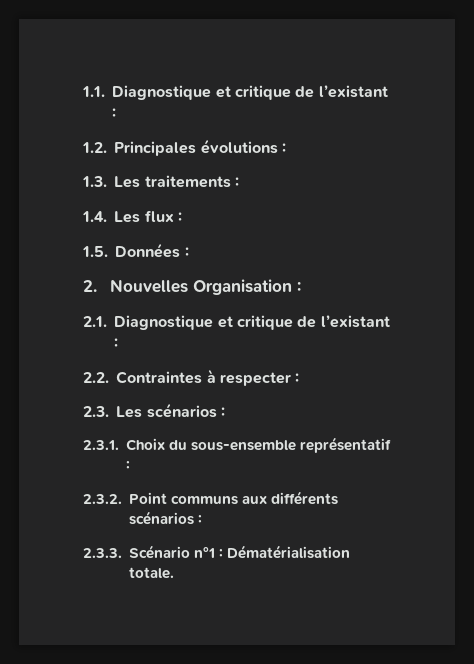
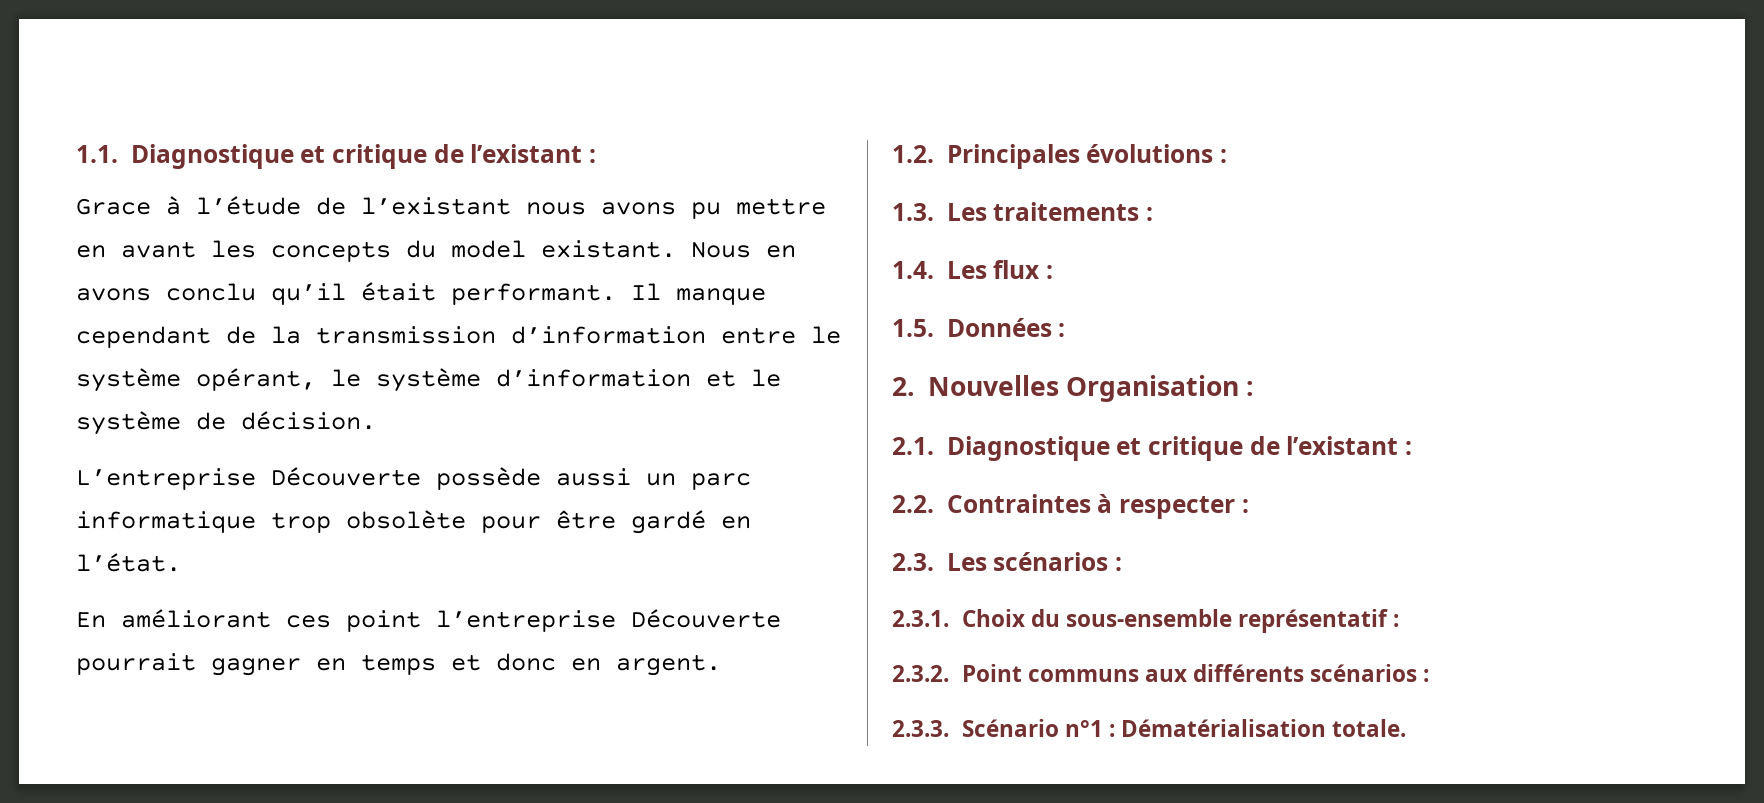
+ Grace à l’étude de l’existant nous avons pu mettre en avant les concepts du model existant. Nous en avons conclu qu’il était performant. Il manque cependant de la transmission d’information entre le système opérant, le système d’information et le système de décision.
+ L’entreprise Découverte possède aussi un parc informatique trop obsolète pour être gardé en l’état.
+ En améliorant ces point l’entreprise Découverte pourrait gagner en temps et donc en argent.

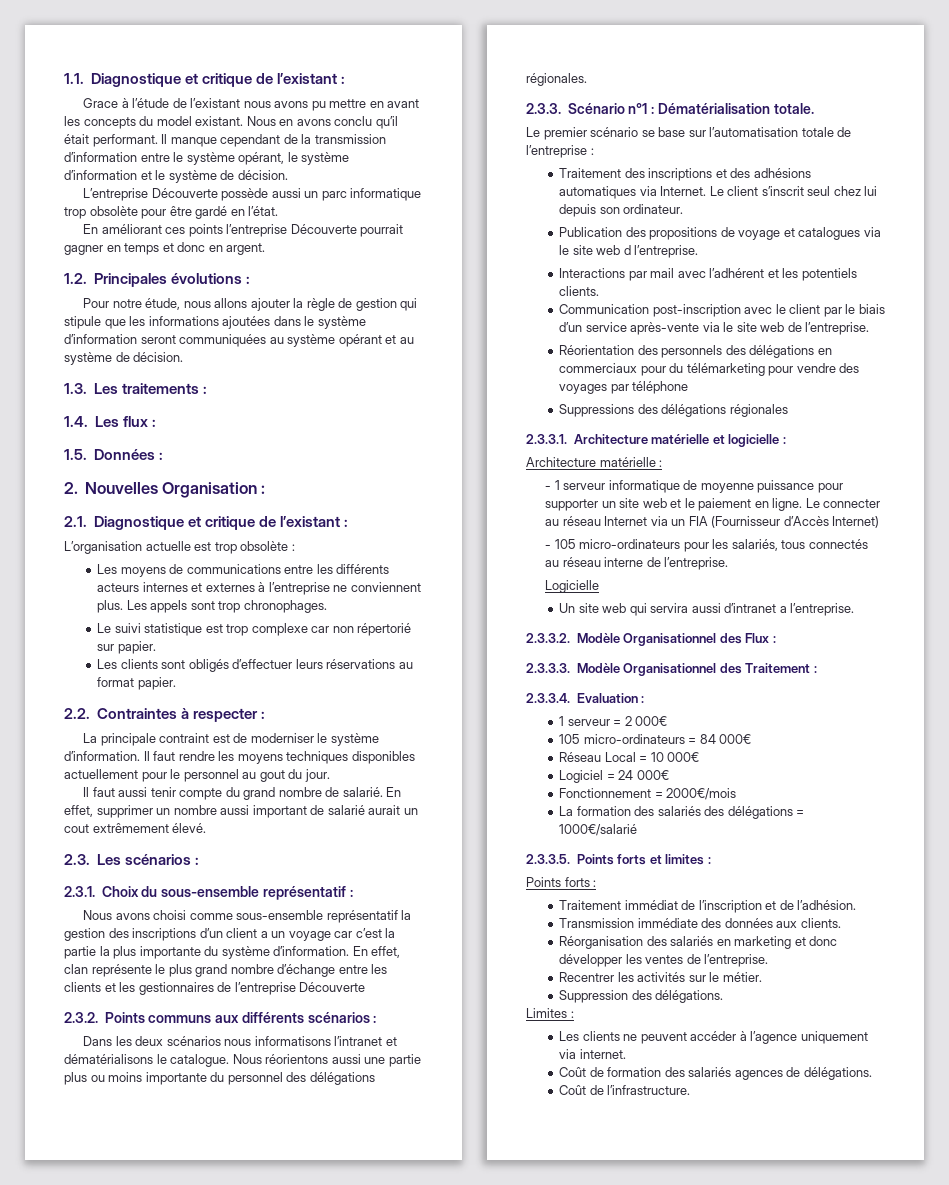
- En améliorant ces point l’entreprise Découverte pourrait gagner en temps et donc en argent.
+ En améliorant ces points l’entreprise Découverte pourrait gagner en temps et donc en argent.
+ Pour notre étude, nous allons ajouter la règle de gestion qui stipule que les informations ajoutées dans le système d’information seront communiquées au système opérant et au système de décision.
+ L’organisation actuelle est trop obsolète :
+ Les moyens de communications entre les différents acteurs internes et externes à l’entreprise ne conviennent plus. Les appels sont trop chronophages.
+ Le suivi statistique est trop complexe car non répertorié sur papier.
+ Les clients sont obligés d’effectuer leurs réservations au format papier.
+ La principale contraint est de moderniser le système d’information. Il faut rendre les moyens techniques disponibles actuellement pour le personnel au gout du jour.
+ Il faut aussi tenir compte du grand nombre de salarié. En effet, supprimer un nombre aussi important de salarié aurait un cout extrêmement élevé.
+ Nous avons choisi comme sous-ensemble représentatif la gestion des inscriptions d’un client a un voyage car c’est la partie la plus importante du système d’information. En effet, clan représente le plus grand nombre d’échange entre les clients et les gestionnaires de l’entreprise Découverte
- 2.3.2. Point communs aux différents scénarios :
+ 2.3.2. Points communs aux différents scénarios :
+ Dans les deux scénarios nous informatisons l’intranet et dématérialisons le catalogue. Nous réorientons aussi une partie plus ou moins importante du personnel des délégations régionales.
+ Le premier scénario se base sur l’automatisation totale de l’entreprise :
+ Traitement des inscriptions et des adhésions automatiques via Internet. Le client s’inscrit seul chez lui depuis son ordinateur.
+ Publication des propositions de voyage et catalogues via le site web d l’entreprise.
+ Interactions par mail avec l’adhérent et les potentiels clients.
+ Communication post-inscription avec le client par le biais d’un service après-vente via le site web de l’entreprise.
+ Réorientation des personnels des délégations en commerciaux pour du télémarketing pour vendre des voyages par téléphone
+ Suppressions des délégations régionales
+ 2.3.3.1. Architecture matérielle et logicielle :
+ Architecture matérielle :
+ - 1 serveur informatique de moyenne puissance pour supporter un site web et le paiement en ligne. Le connecter au réseau Internet via un FIA (Fournisseur d’Accès Internet)
+ - 105 micro-ordinateurs pour les salariés, tous connectés au réseau interne de l’entreprise.
+ Logicielle
+ Un site web qui servira aussi d’intranet a l’entreprise.
+ 2.3.3.2. Modèle Organisationnel des Flux :
+ 2.3.3.3. Modèle Organisationnel des Traitement :
+ 2.3.3.4. Evaluation :
+ 1 serveur = 2 000€
+ 105 micro-ordinateurs = 84 000€
+ Réseau Local = 10 000€
+ Logiciel = 24 000€
+ Fonctionnement = 2000€/mois
+ La formation des salariés des délégations = 1000€/salarié
+ 2.3.3.5. Points forts et limites :
+ Points forts :
+ Traitement immédiat de l’inscription et de l’adhésion.
+ Transmission immédiate des données aux clients.
+ Réorganisation des salariés en marketing et donc développer les ventes de l’entreprise.
+ Recentrer les activités sur le métier.
+ Suppression des délégations.
+ Limites :
+ Les clients ne peuvent accéder à l’agence uniquement via internet.
+ Coût de formation des salariés agences de délégations.
+ Coût de l’infrastructure.

